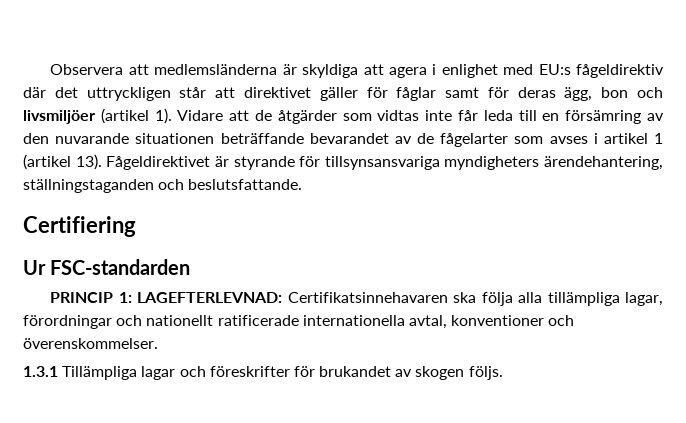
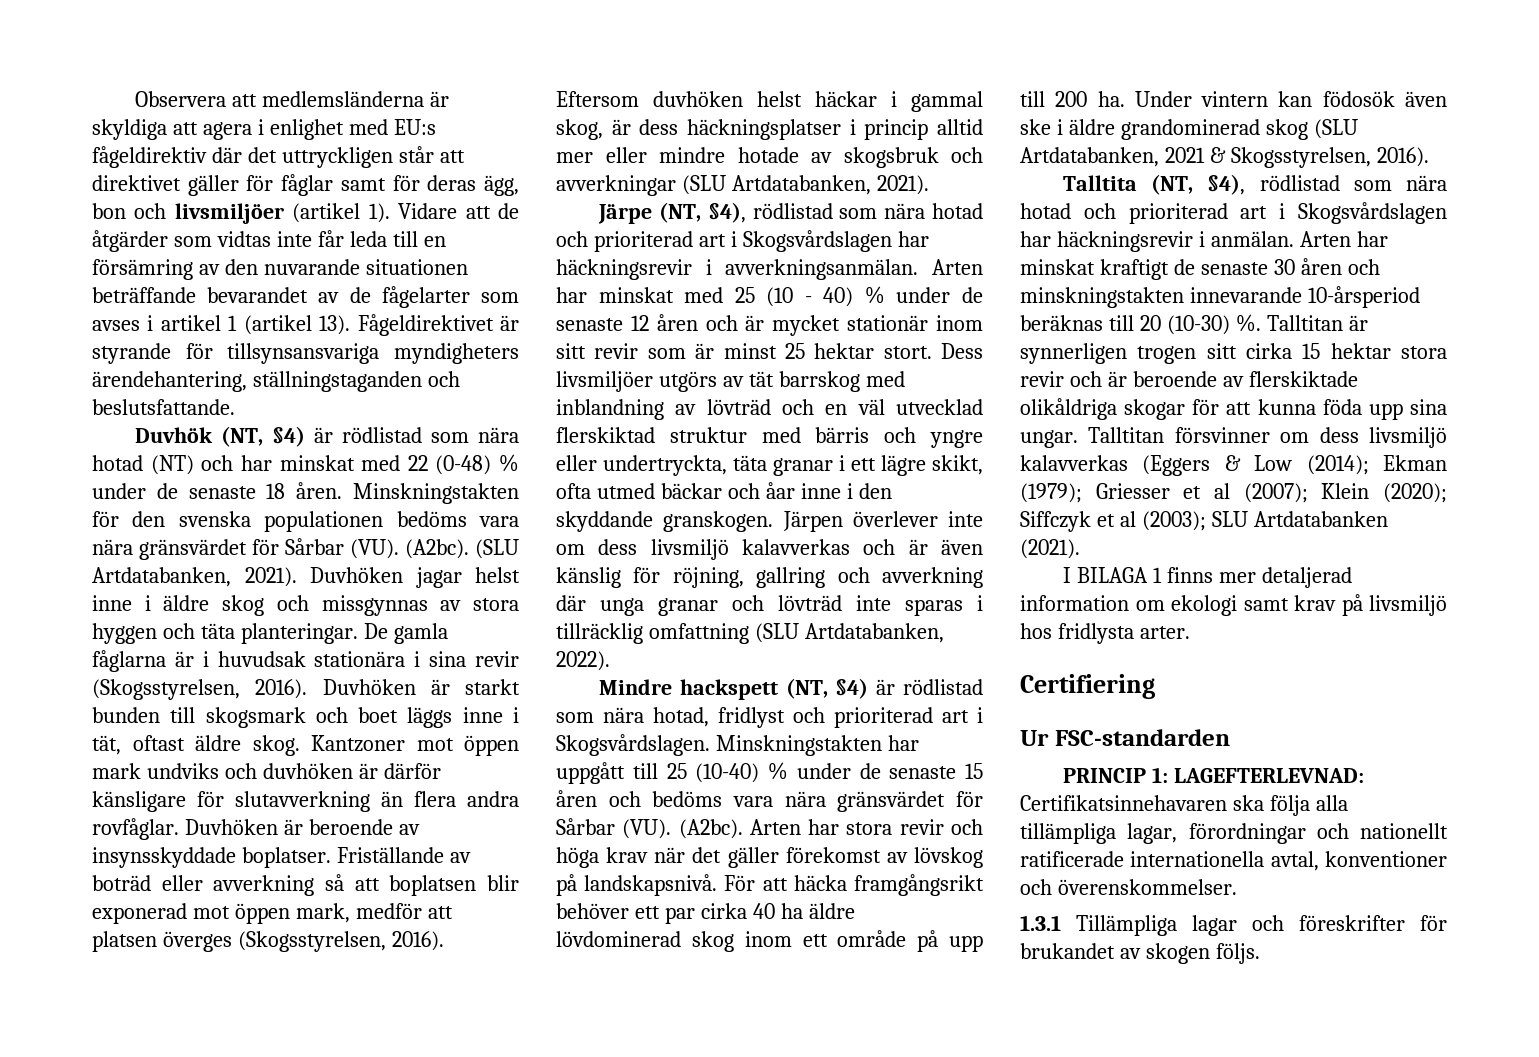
+ Duvhök (NT, §4) är rödlistad som nära hotad (NT) och har minskat med 22 (0-48) % under de senaste 18 åren. Minskningstakten för den svenska populationen bedöms vara nära gränsvärdet för Sårbar (VU). (A2bc). (SLU Artdatabanken, 2021). Duvhöken jagar helst inne i äldre skog och missgynnas av stora hyggen och täta planteringar. De gamla fåglarna är i huvudsak stationära i sina revir (Skogsstyrelsen, 2016). Duvhöken är starkt bunden till skogsmark och boet läggs inne i tät, oftast äldre skog. Kantzoner mot öppen mark undviks och duvhöken är därför känsligare för slutavverkning än flera andra rovfåglar. Duvhöken är beroende av insynsskyddade boplatser. Friställande av boträd eller avverkning så att boplatsen blir exponerad mot öppen mark, medför att platsen överges (Skogsstyrelsen, 2016). Eftersom duvhöken helst häckar i gammal skog, är dess häckningsplatser i princip alltid mer eller mindre hotade av skogsbruk och avverkningar (SLU Artdatabanken, 2021).
+ Järpe (NT, §4), rödlistad som nära hotad och prioriterad art i Skogsvårdslagen har häckningsrevir i avverkningsanmälan. Arten har minskat med 25 (10 - 40) % under de senaste 12 åren och är mycket stationär inom sitt revir som är minst 25 hektar stort. Dess livsmiljöer utgörs av tät barrskog med inblandning av lövträd och en väl utvecklad flerskiktad struktur med bärris och yngre eller undertryckta, täta granar i ett lägre skikt, ofta utmed bäckar och åar inne i den skyddande granskogen. Järpen överlever inte om dess livsmiljö kalavverkas och är även känslig för röjning, gallring och avverkning där unga granar och lövträd inte sparas i tillräcklig omfattning (SLU Artdatabanken, 2022).
+ Mindre hackspett (NT, §4) är rödlistad som nära hotad, fridlyst och prioriterad art i Skogsvårdslagen. Minskningstakten har uppgått till 25 (10-40) % under de senaste 15 åren och bedöms vara nära gränsvärdet för Sårbar (VU). (A2bc). Arten har stora revir och höga krav när det gäller förekomst av lövskog på landskapsnivå. För att häcka framgångsrikt behöver ett par cirka 40 ha äldre lövdominerad skog inom ett område på upp till 200 ha. Under vintern kan födosök även ske i äldre grandominerad skog (SLU Artdatabanken, 2021 & Skogsstyrelsen, 2016).
+ Talltita (NT, §4), rödlistad som nära hotad och prioriterad art i Skogsvårdslagen har häckningsrevir i anmälan. Arten har minskat kraftigt de senaste 30 åren och minskningstakten innevarande 10-årsperiod beräknas till 20 (10-30) %. Talltitan är synnerligen trogen sitt cirka 15 hektar stora revir och är beroende av flerskiktade olikåldriga skogar för att kunna föda upp sina ungar. Talltitan försvinner om dess livsmiljö kalavverkas (Eggers & Low (2014); Ekman (1979); Griesser et al (2007); Klein (2020); Siffczyk et al (2003); SLU Artdatabanken (2021).
+ I BILAGA 1 finns mer detaljerad information om ekologi samt krav på livsmiljö hos fridlysta arter.

